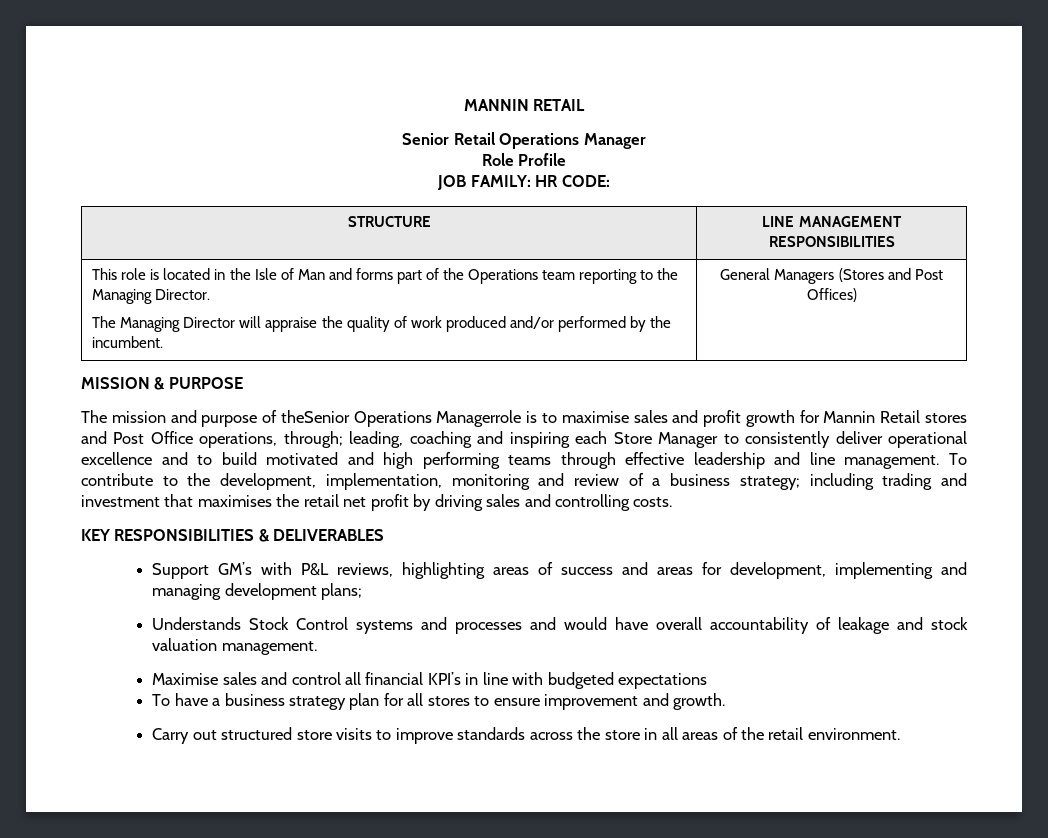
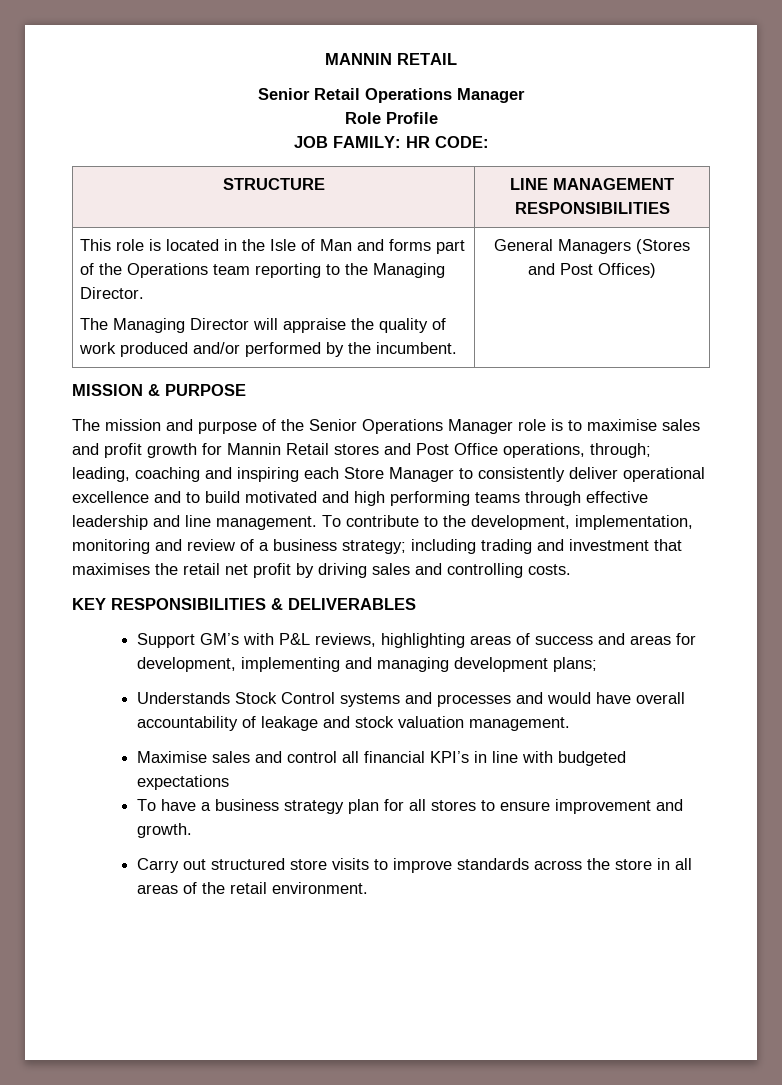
- The mission and purpose of theSenior Operations Managerrole is to maximise sales and profit growth for Mannin Retail stores and Post Office operations, through; leading, coaching and inspiring each Store Manager to consistently deliver operational excellence and to build motivated and high performing teams through effective leadership and line management.
+ The mission and purpose of the Senior Operations Manager role is to maximise sales and profit growth for Mannin Retail stores and Post Office operations, through; leading, coaching and inspiring each Store Manager to consistently deliver operational excellence and to build motivated and high performing teams through effective leadership and line management.

